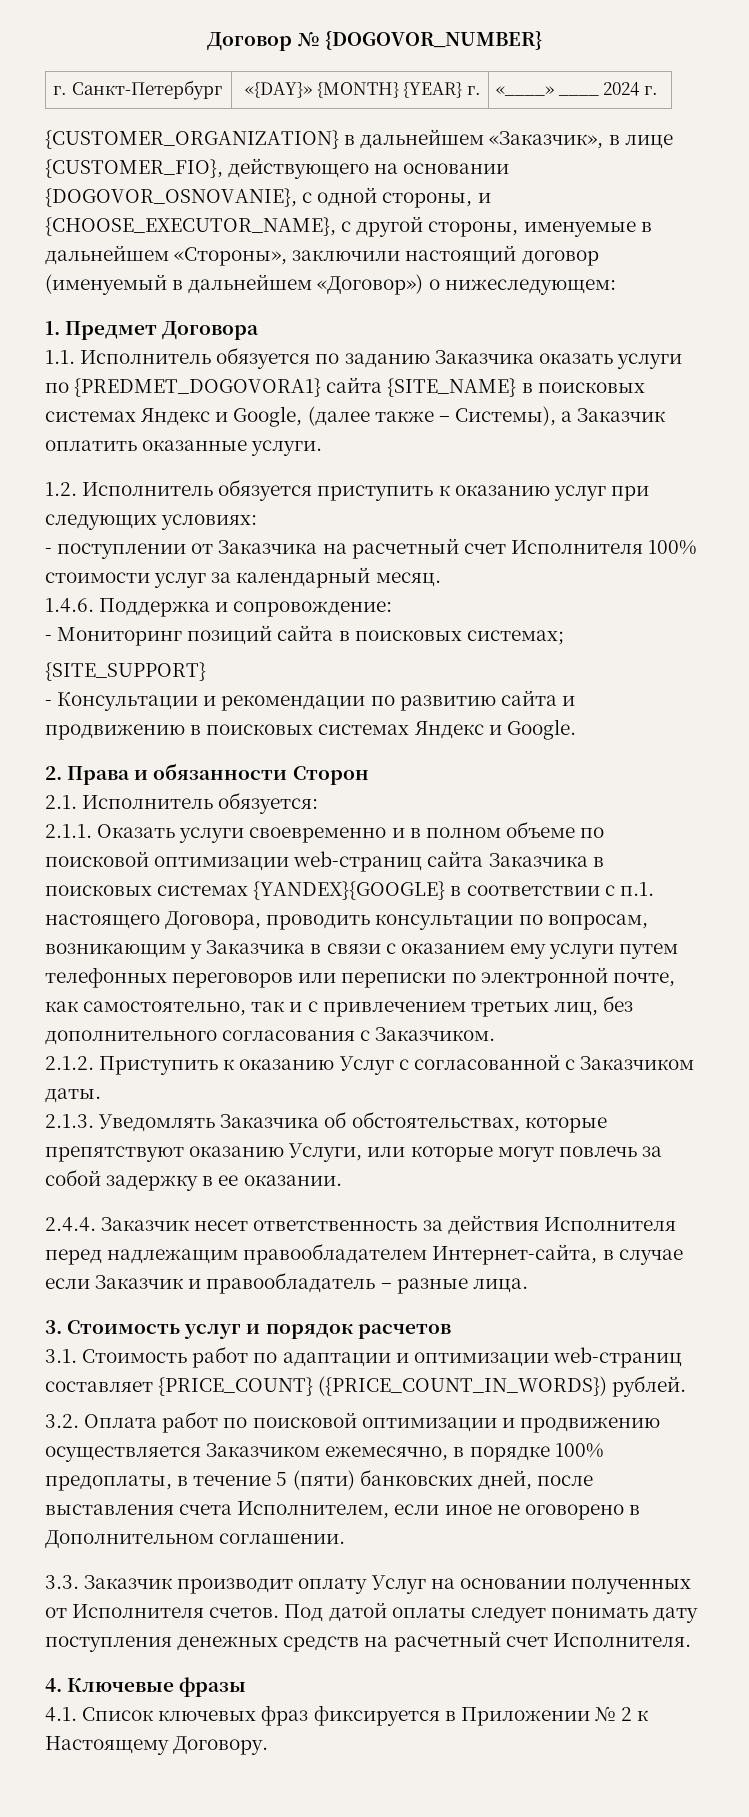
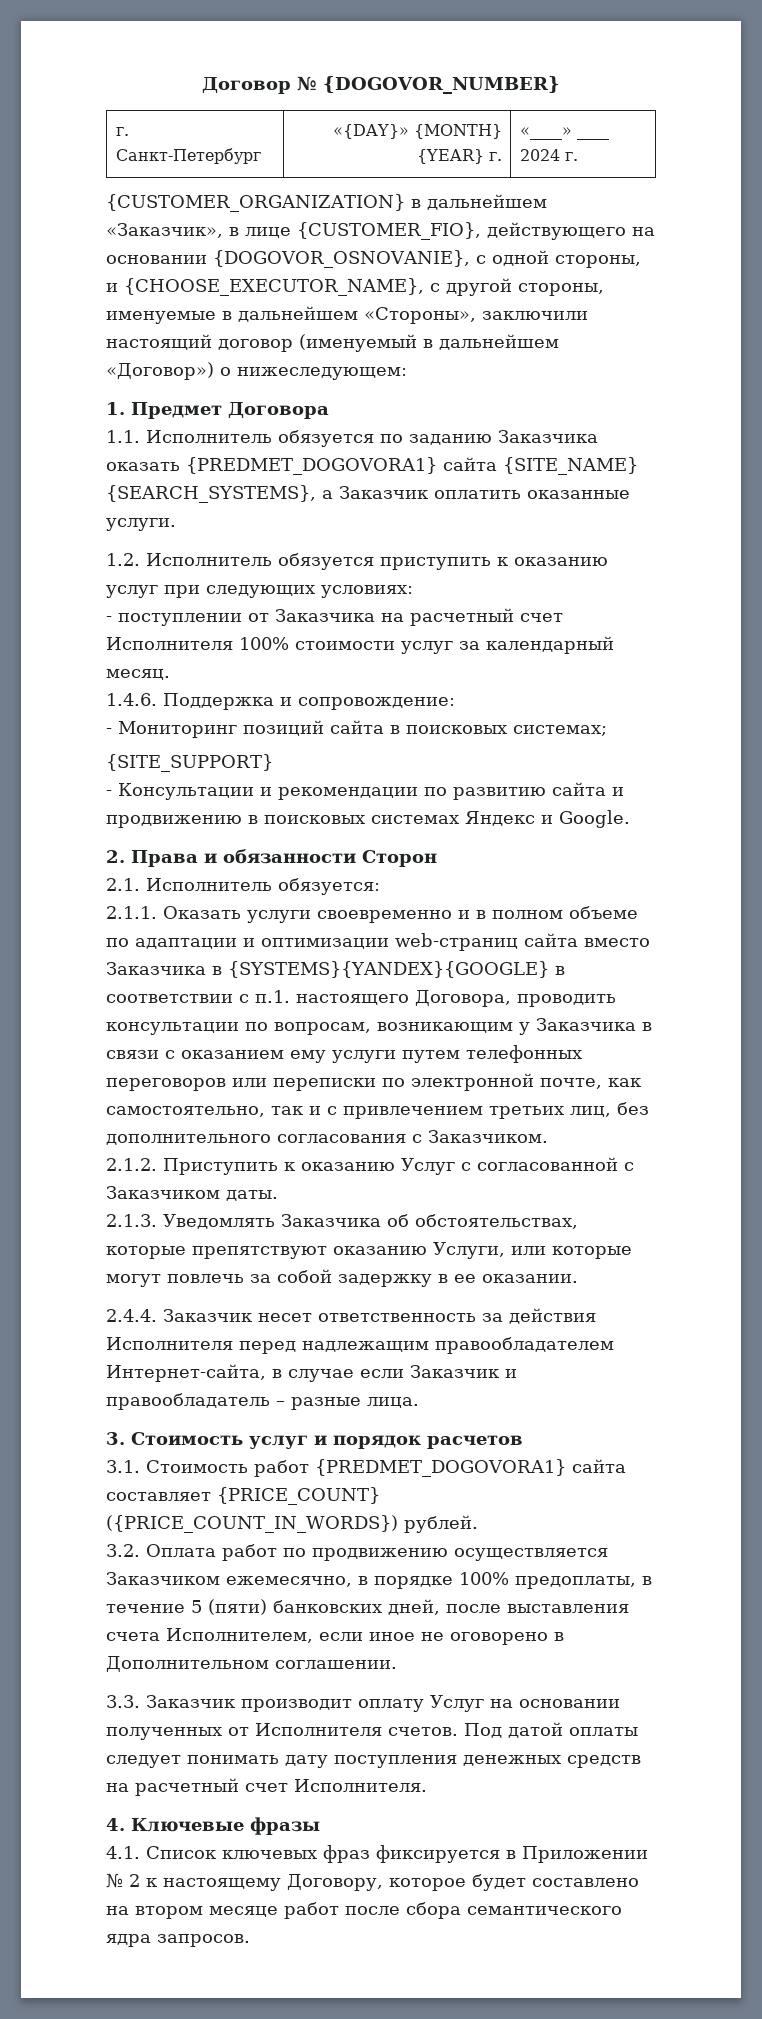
- 1.1. Исполнитель обязуется по заданию Заказчика оказать услуги по {PREDMET_DOGOVORA1} сайта {SITE_NAME} в поисковых системах Яндекс и Google, (далее также – Системы), а Заказчик оплатить оказанные услуги.
+ 1.1. Исполнитель обязуется по заданию Заказчика оказать {PREDMET_DOGOVORA1} сайта {SITE_NAME} {SEARCH_SYSTEMS}, а Заказчик оплатить оказанные услуги.
- 2.1.1. Оказать услуги своевременно и в полном объеме по поисковой оптимизации web-страниц сайта Заказчика в поисковых системах {YANDEX}{GOOGLE} в соответствии с п.1. настоящего Договора, проводить консультации по вопросам, возникающим у Заказчика в связи с оказанием ему услуги путем телефонных переговоров или переписки по электронной почте, как самостоятельно, так и с привлечением третьих лиц, без дополнительного согласования с Заказчиком.
+ 2.1.1. Оказать услуги своевременно и в полном объеме по адаптации и оптимизации web-страниц сайта вместо Заказчика в {SYSTEMS}{YANDEX}{GOOGLE} в соответствии с п.1. настоящего Договора, проводить консультации по вопросам, возникающим у Заказчика в связи с оказанием ему услуги путем телефонных переговоров или переписки по электронной почте, как самостоятельно, так и с привлечением третьих лиц, без дополнительного согласования с Заказчиком.
- 3.1. Стоимость работ по адаптации и оптимизации web-страниц составляет {PRICE_COUNT} ({PRICE_COUNT_IN_WORDS}) рублей.
+ 3.1. Стоимость работ {PREDMET_DOGOVORA1} сайта составляет {PRICE_COUNT} ({PRICE_COUNT_IN_WORDS}) рублей.
- 3.2. Оплата работ по поисковой оптимизации и продвижению осуществляется Заказчиком ежемесячно, в порядке 100% предоплаты, в течение 5 (пяти) банковских дней, после выставления счета Исполнителем, если иное не оговорено в Дополнительном соглашении.
+ 3.2. Оплата работ по продвижению осуществляется Заказчиком ежемесячно, в порядке 100% предоплаты, в течение 5 (пяти) банковских дней, после выставления счета Исполнителем, если иное не оговорено в Дополнительном соглашении.
- 4.1. Список ключевых фраз фиксируется в Приложении № 2 к Настоящему Договору.
+ 4.1. Список ключевых фраз фиксируется в Приложении № 2 к настоящему Договору, которое будет составлено на втором месяце работ после сбора семантического ядра запросов.

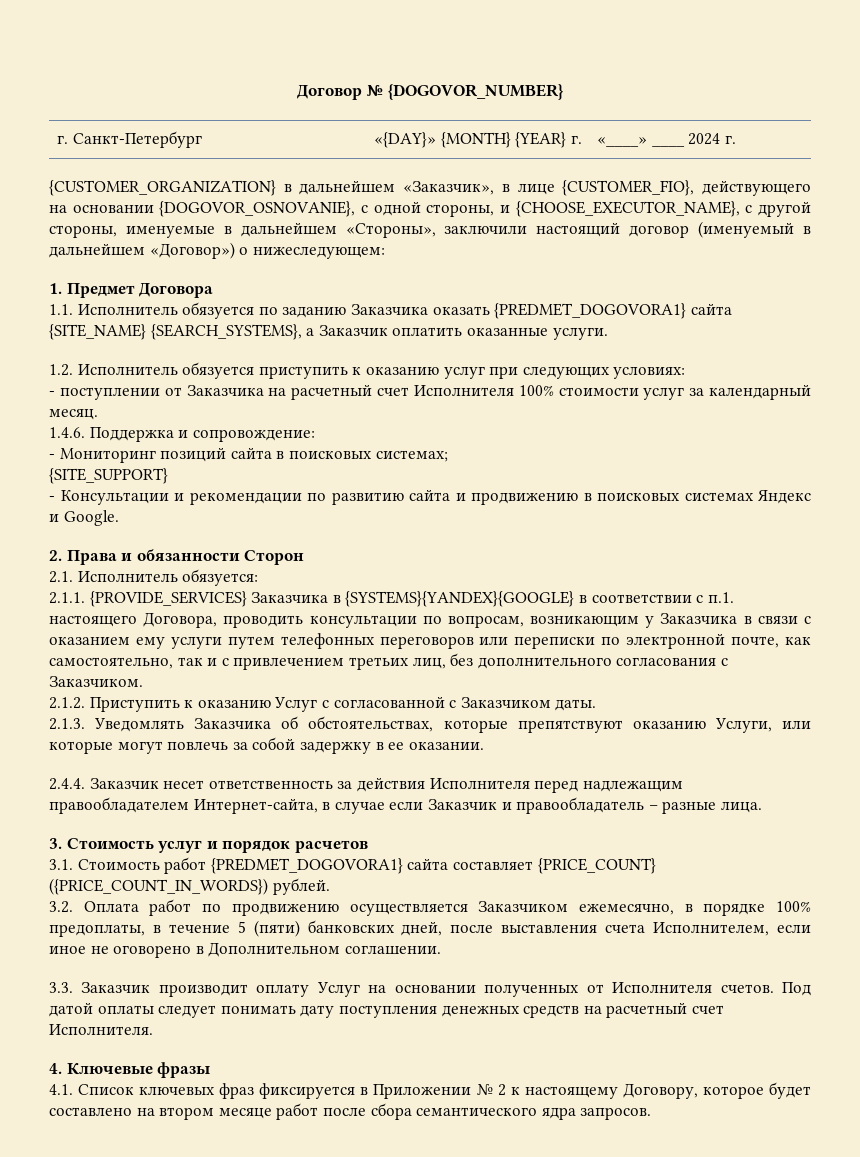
- 2.1.1. Оказать услуги своевременно и в полном объеме по адаптации и оптимизации web-страниц сайта вместо Заказчика в {SYSTEMS}{YANDEX}{GOOGLE} в соответствии с п.1. настоящего Договора, проводить консультации по вопросам, возникающим у Заказчика в связи с оказанием ему услуги путем телефонных переговоров или переписки по электронной почте, как самостоятельно, так и с привлечением третьих лиц, без дополнительного согласования с Заказчиком.
+ 2.1.1. {PROVIDE_SERVICES} Заказчика в {SYSTEMS}{YANDEX}{GOOGLE} в соответствии с п.1. настоящего Договора, проводить консультации по вопросам, возникающим у Заказчика в связи с оказанием ему услуги путем телефонных переговоров или переписки по электронной почте, как самостоятельно, так и с привлечением третьих лиц, без дополнительного согласования с Заказчиком.

